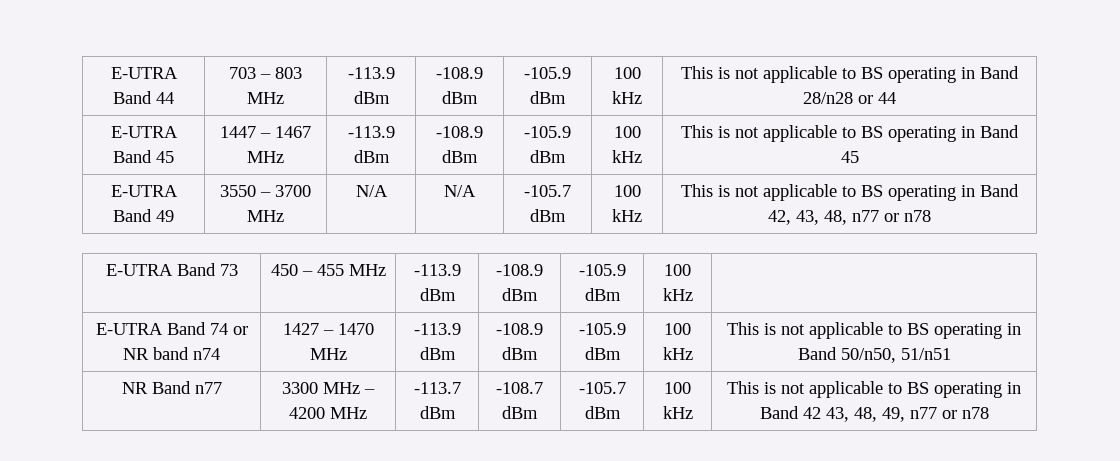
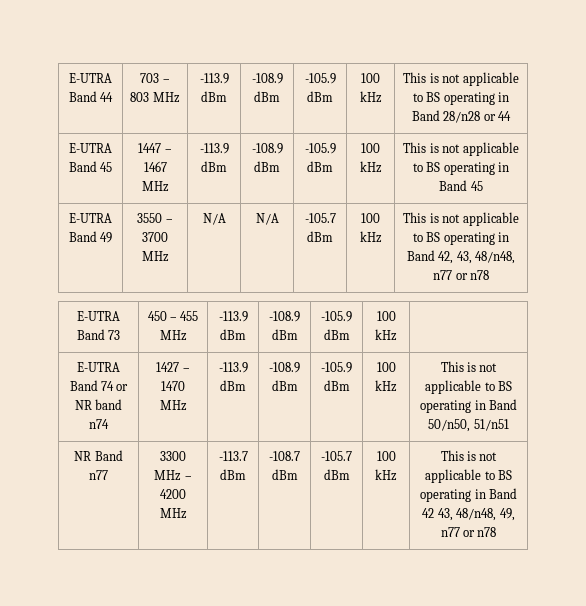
- E-UTRA Band 49 | 3550 – 3700 MHz | N/A | N/A | -105.7 dBm | 100 kHz | This is not applicable to BS operating in Band 42, 43, 48, n77 or n78
+ E-UTRA Band 49 | 3550 – 3700 MHz | N/A | N/A | -105.7 dBm | 100 kHz | This is not applicable to BS operating in Band 42, 43, 48/n48, n77 or n78
- NR Band n77 | 3300 MHz – 4200 MHz | -113.7 dBm | -108.7 dBm | -105.7 dBm | 100 kHz | This is not applicable to BS operating in Band 42 43, 48, 49, n77 or n78
+ NR Band n77 | 3300 MHz – 4200 MHz | -113.7 dBm | -108.7 dBm | -105.7 dBm | 100 kHz | This is not applicable to BS operating in Band 42 43, 48/n48, 49, n77 or n78

